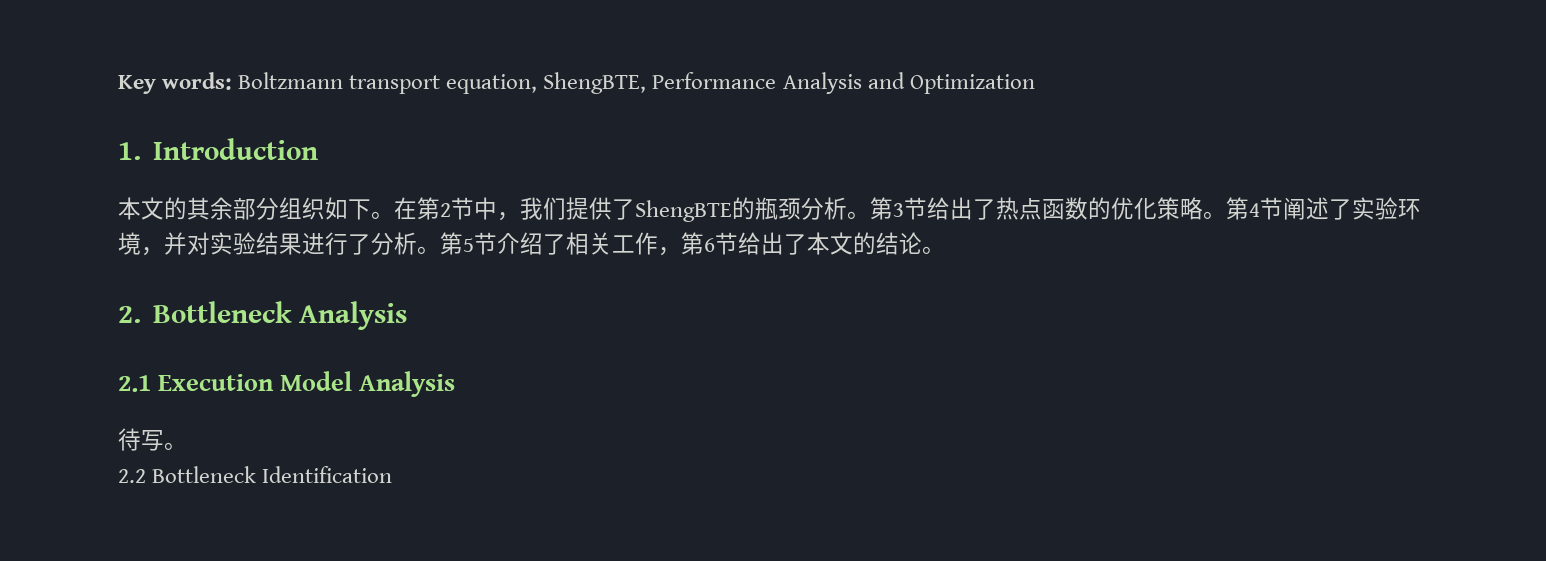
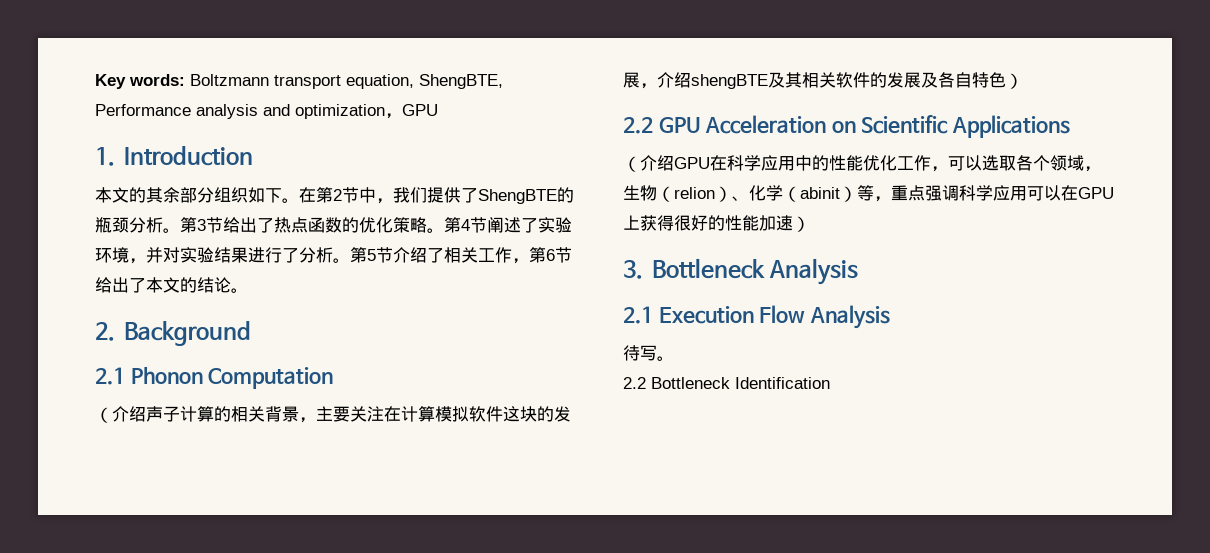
- Key words: Boltzmann transport equation, ShengBTE, Performance Analysis and Optimization
+ Key words: Boltzmann transport equation, ShengBTE, Performance analysis and optimization，GPU
- 2. Bottleneck Analysis
+ 2. Background
+ 2.1 Phonon Computation
+ （介绍声子计算的相关背景，主要关注在计算模拟软件这块的发展，介绍shengBTE及其相关软件的发展及各自特色）
+ 2.2 GPU Acceleration on Scientific Applications
+ （介绍GPU在科学应用中的性能优化工作，可以选取各个领域，生物（relion）、化学（abinit）等，重点强调科学应用可以在GPU上获得很好的性能加速）
+ 3. Bottleneck Analysis
- 2.1 Execution Model Analysis
+ 2.1 Execution Flow Analysis

